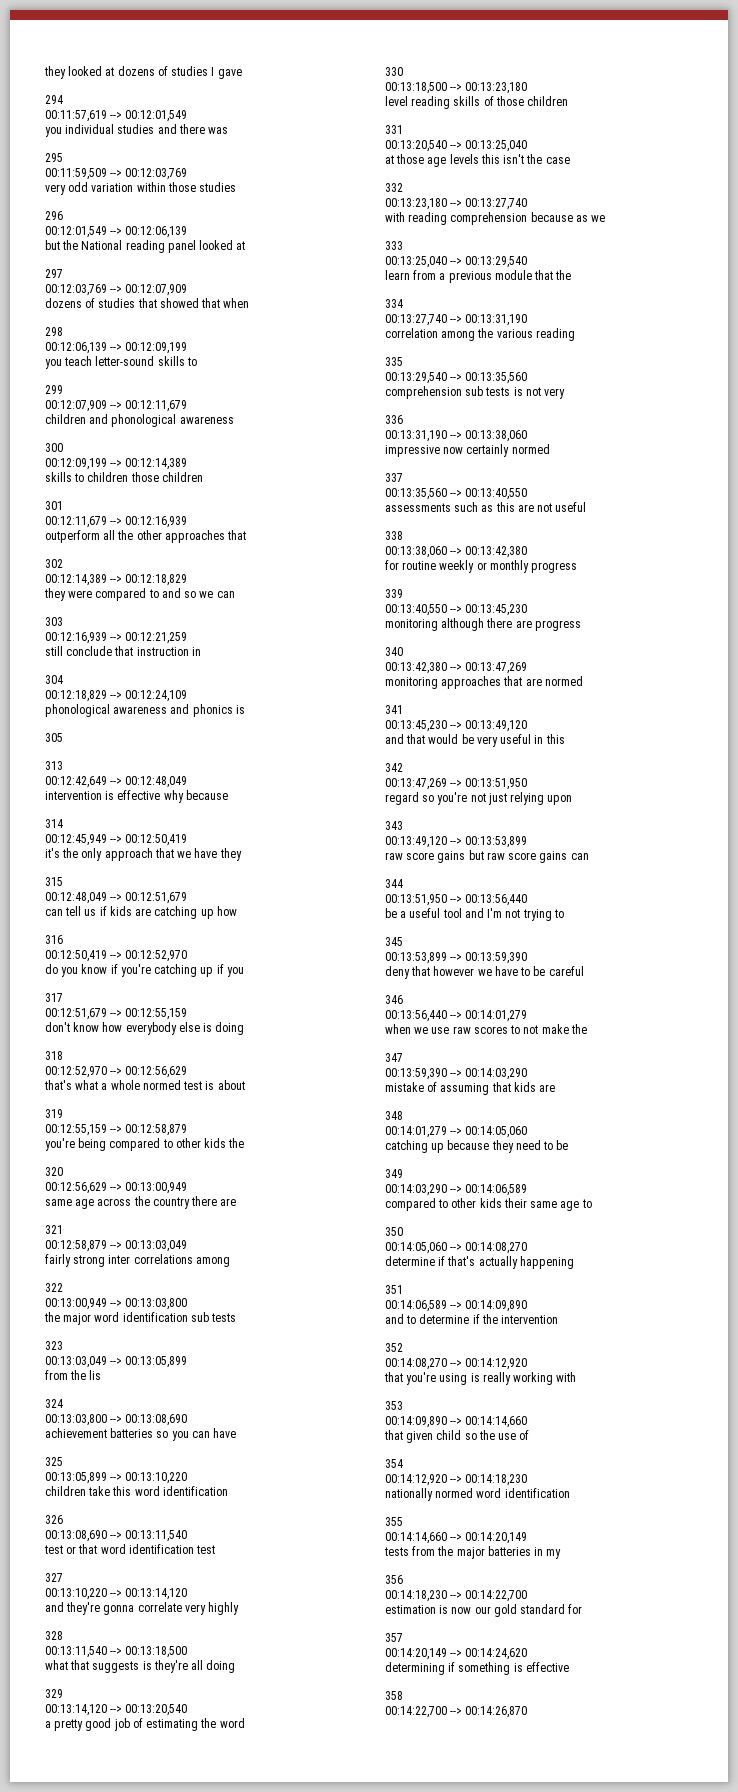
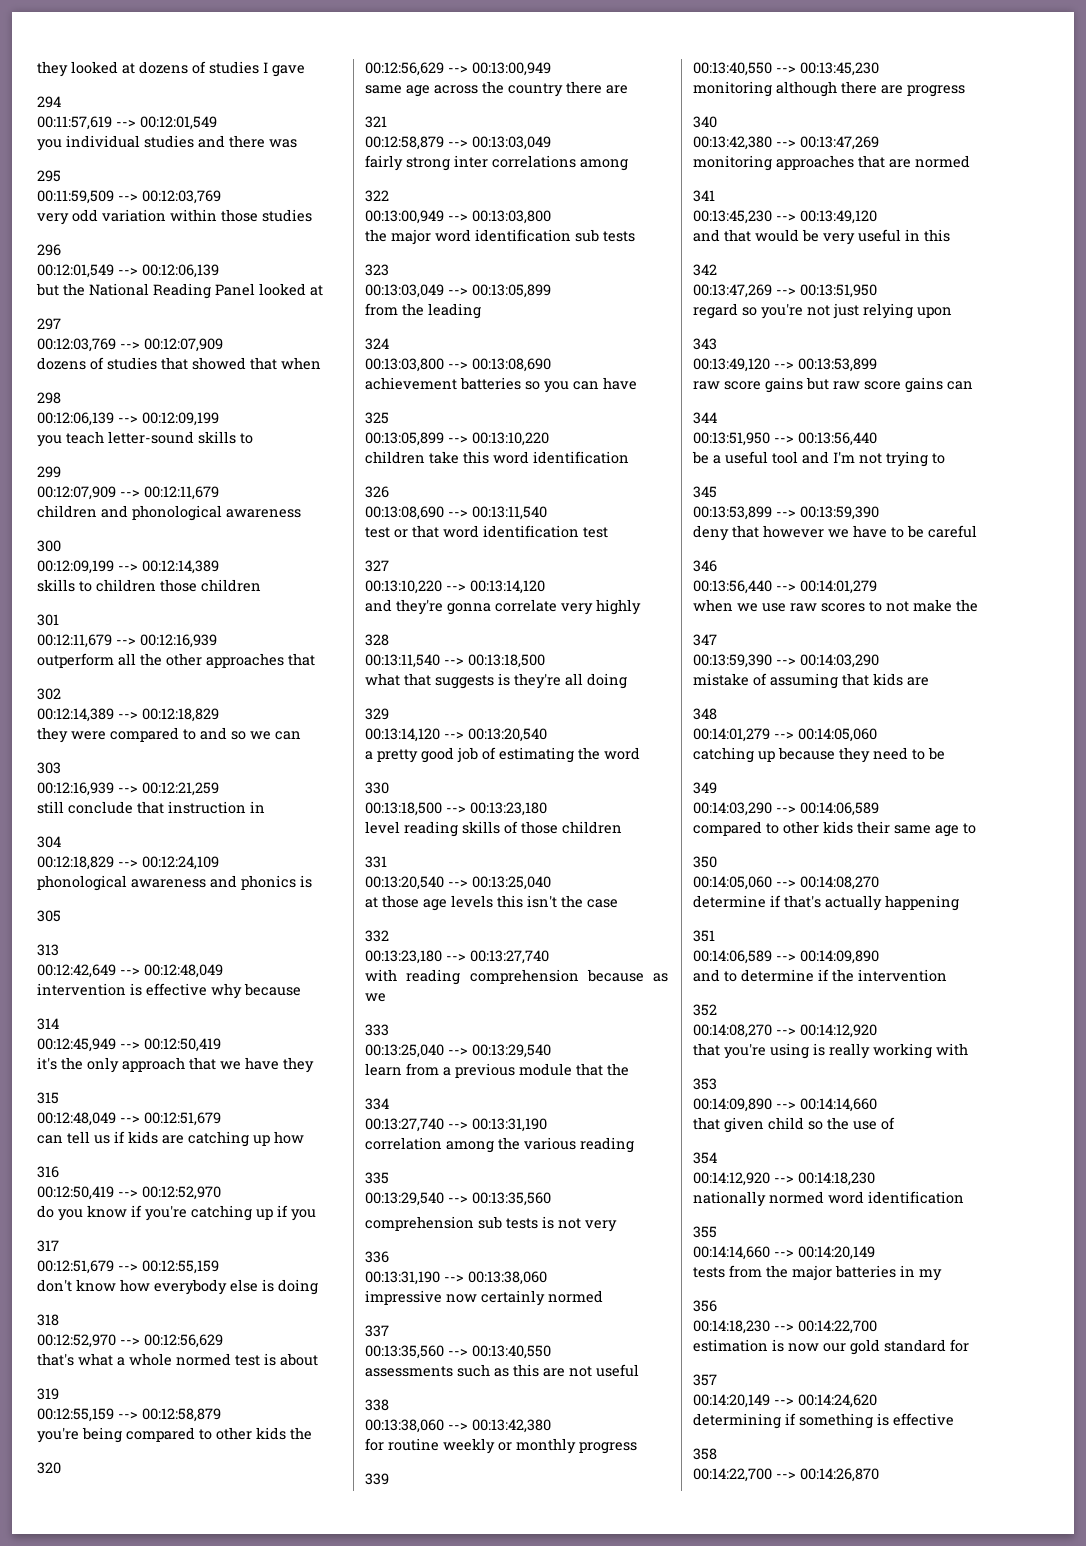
- but the National reading panel looked at
+ but the National Reading Panel looked at
- from the lis
+ from the leading

